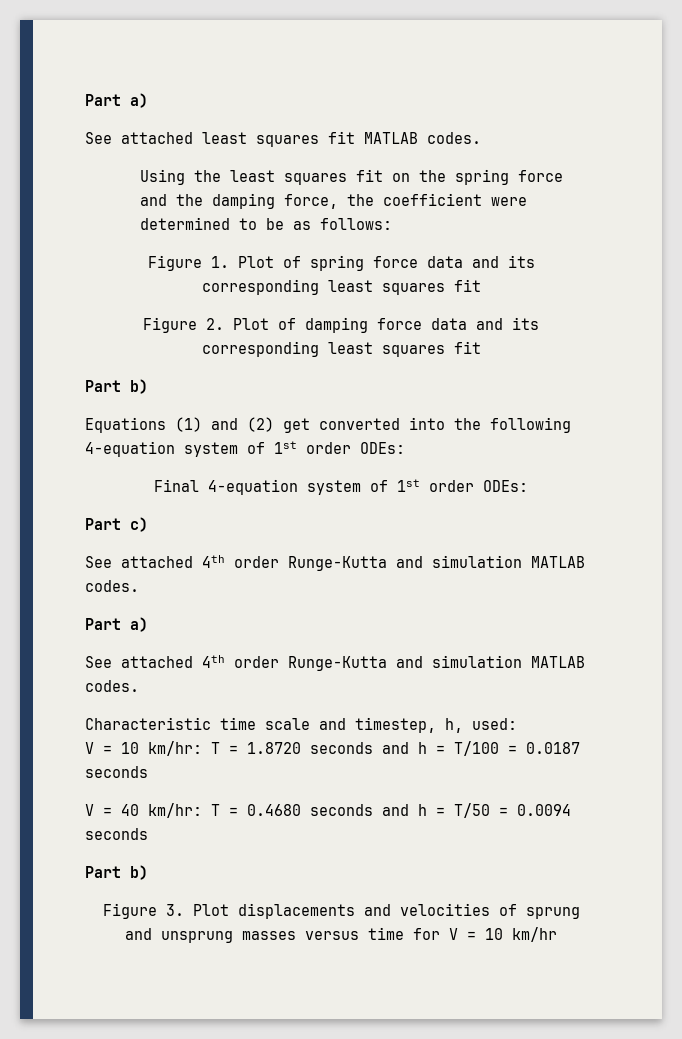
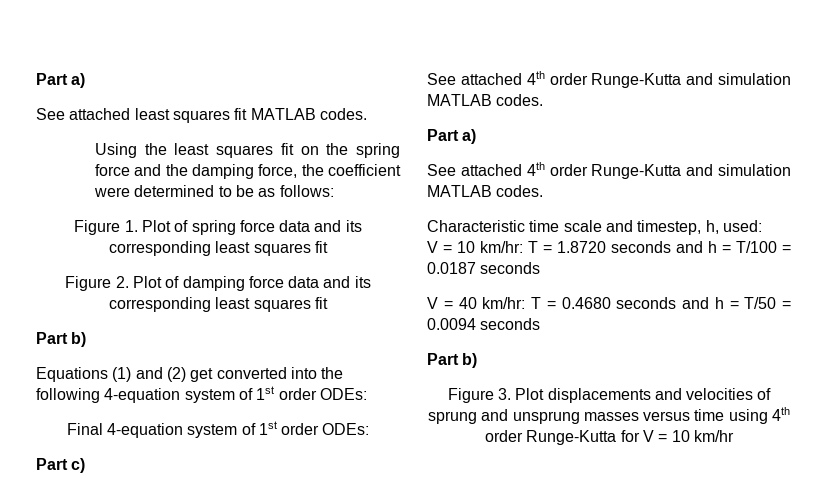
- Figure 3. Plot displacements and velocities of sprung and unsprung masses versus time for V = 10 km/hr
+ Figure 3. Plot displacements and velocities of sprung and unsprung masses versus time using 4th order Runge-Kutta for V = 10 km/hr

